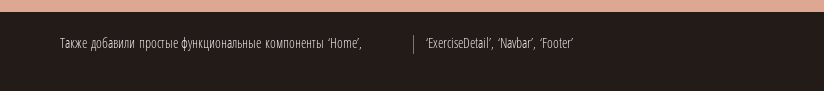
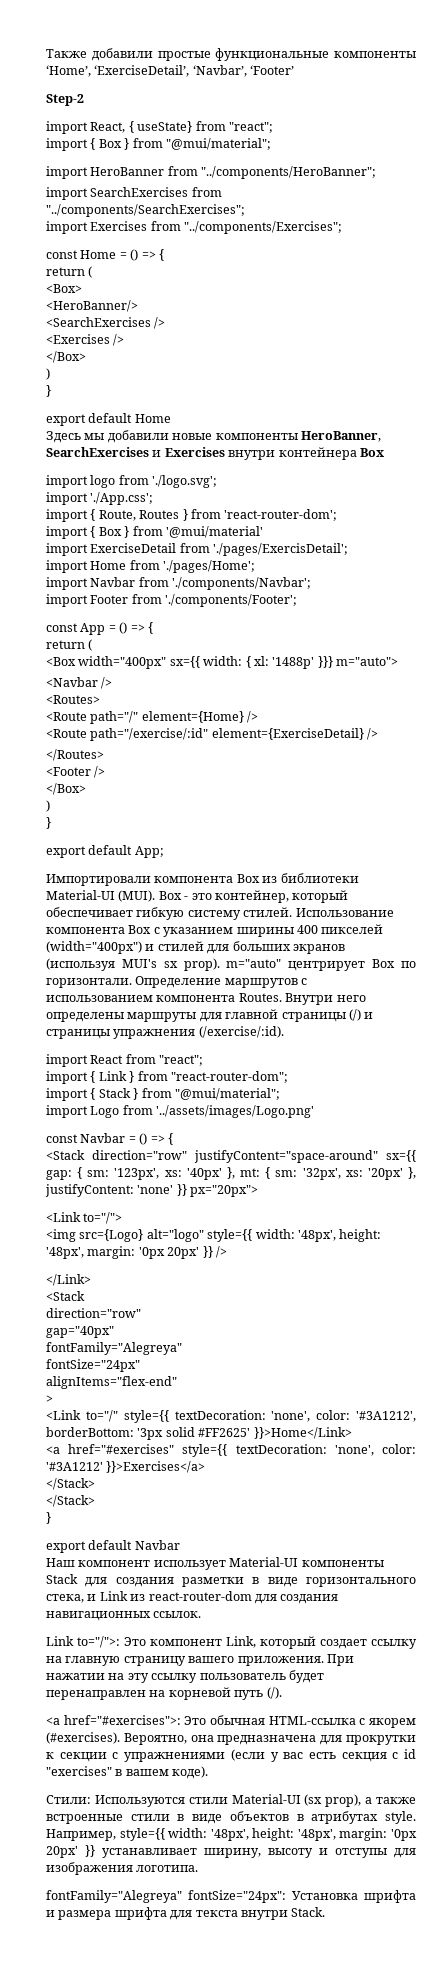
+ Step-2
+ import React, { useState} from "react";
+ import { Box } from "@mui/material";
+ import HeroBanner from "../components/HeroBanner";
+ import SearchExercises from "../components/SearchExercises";
+ import Exercises from "../components/Exercises";
+ const Home = () => {
+ return (
+ <Box>
+ <HeroBanner/>
+ <SearchExercises />
+ <Exercises />
+ </Box>
+ )
+ }
+ export default Home
+ Здесь мы добавили новые компоненты HeroBanner, SearchExercises и Exercises внутри контейнера Box
+ import logo from './logo.svg';
+ import './App.css';
+ import { Route, Routes } from 'react-router-dom';
+ import { Box } from '@mui/material'
+ import ExerciseDetail from './pages/ExercisDetail';
+ import Home from './pages/Home';
+ import Navbar from './components/Navbar';
+ import Footer from './components/Footer';
+ const App = () => {
+ return (
+ <Box width="400px" sx={{ width: { xl: '1488p' }}} m="auto">
+ <Navbar />
+ <Routes>
+ <Route path="/" element={Home} />
+ <Route path="/exercise/:id" element={ExerciseDetail} />
+ </Routes>
+ <Footer />
+ </Box>
+ )
+ }
+ export default App;
+ Импортировали компонента Box из библиотеки Material-UI (MUI). Box - это контейнер, который обеспечивает гибкую систему стилей. Использование компонента Box с указанием ширины 400 пикселей (width="400px") и стилей для больших экранов (используя MUI's sx prop). m="auto" центрирует Box по горизонтали. Определение маршрутов с использованием компонента Routes. Внутри него определены маршруты для главной страницы (/) и страницы упражнения (/exercise/:id).
+ import React from "react";
+ import { Link } from "react-router-dom";
+ import { Stack } from "@mui/material";
+ import Logo from '../assets/images/Logo.png'
+ const Navbar = () => {
+ <Stack direction="row" justifyContent="space-around" sx={{ gap: { sm: '123px', xs: '40px' }, mt: { sm: '32px', xs: '20px' }, justifyContent: 'none' }} px="20px">
+ <Link to="/">
+ <img src={Logo} alt="logo" style={{ width: '48px', height: '48px', margin: '0px 20px' }} />
+ </Link>
+ <Stack
+ direction="row"
+ gap="40px"
+ fontFamily="Alegreya"
+ fontSize="24px"
+ alignItems="flex-end"
+ >
+ <Link to="/" style={{ textDecoration: 'none', color: '#3A1212', borderBottom: '3px solid #FF2625' }}>Home</Link>
+ <a href="#exercises" style={{ textDecoration: 'none', color: '#3A1212' }}>Exercises</a>
+ </Stack>
+ </Stack>
+ }
+ export default Navbar
+ Наш компонент использует Material-UI компоненты Stack для создания разметки в виде горизонтального стека, и Link из react-router-dom для создания навигационных ссылок.
+ Link to="/">: Это компонент Link, который создает ссылку на главную страницу вашего приложения. При нажатии на эту ссылку пользователь будет перенаправлен на корневой путь (/).
+ <a href="#exercises">: Это обычная HTML-ссылка с якорем (#exercises). Вероятно, она предназначена для прокрутки к секции с упражнениями (если у вас есть секция с id "exercises" в вашем коде).
+ Стили: Используются стили Material-UI (sx prop), а также встроенные стили в виде объектов в атрибутах style. Например, style={{ width: '48px', height: '48px', margin: '0px 20px' }} устанавливает ширину, высоту и отступы для изображения логотипа.
+ fontFamily="Alegreya" fontSize="24px": Установка шрифта и размера шрифта для текста внутри Stack.

